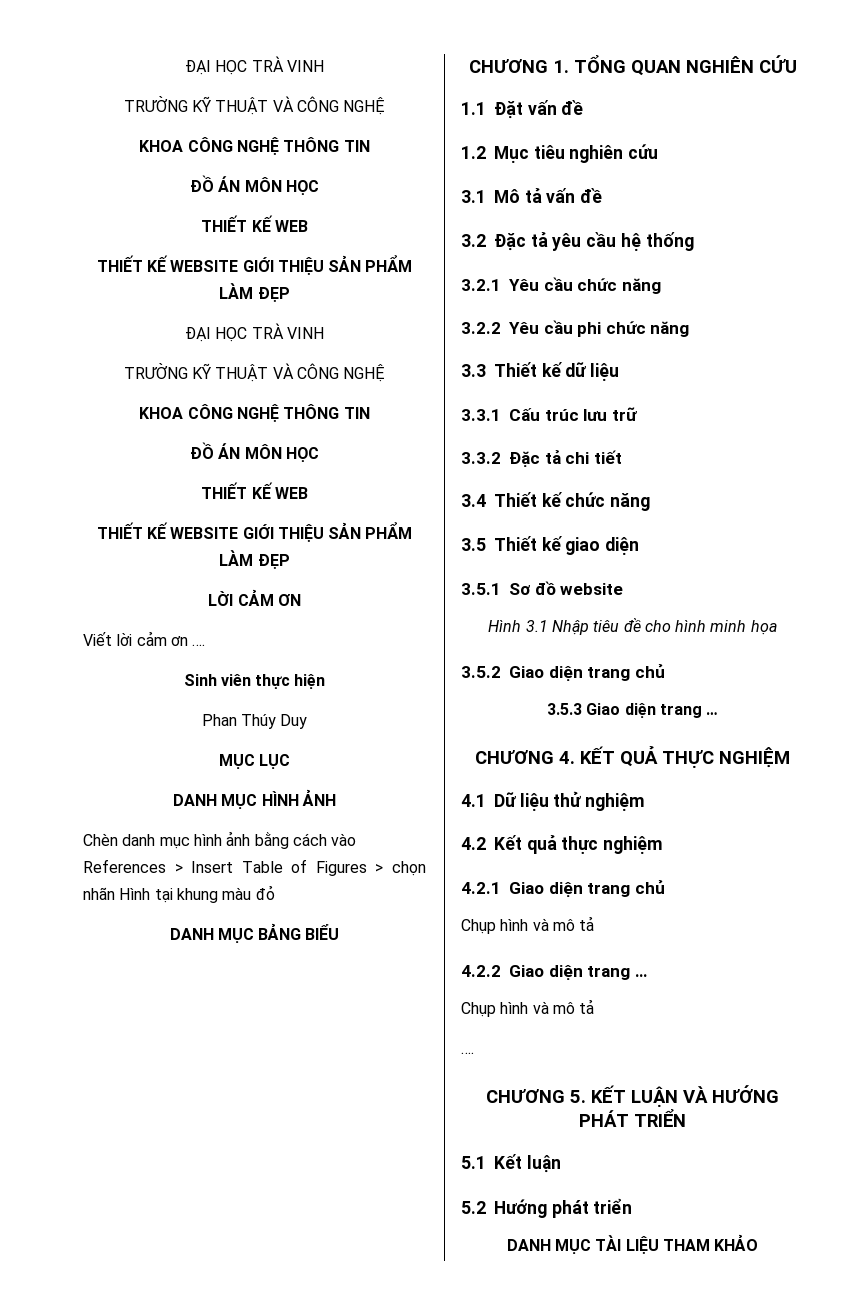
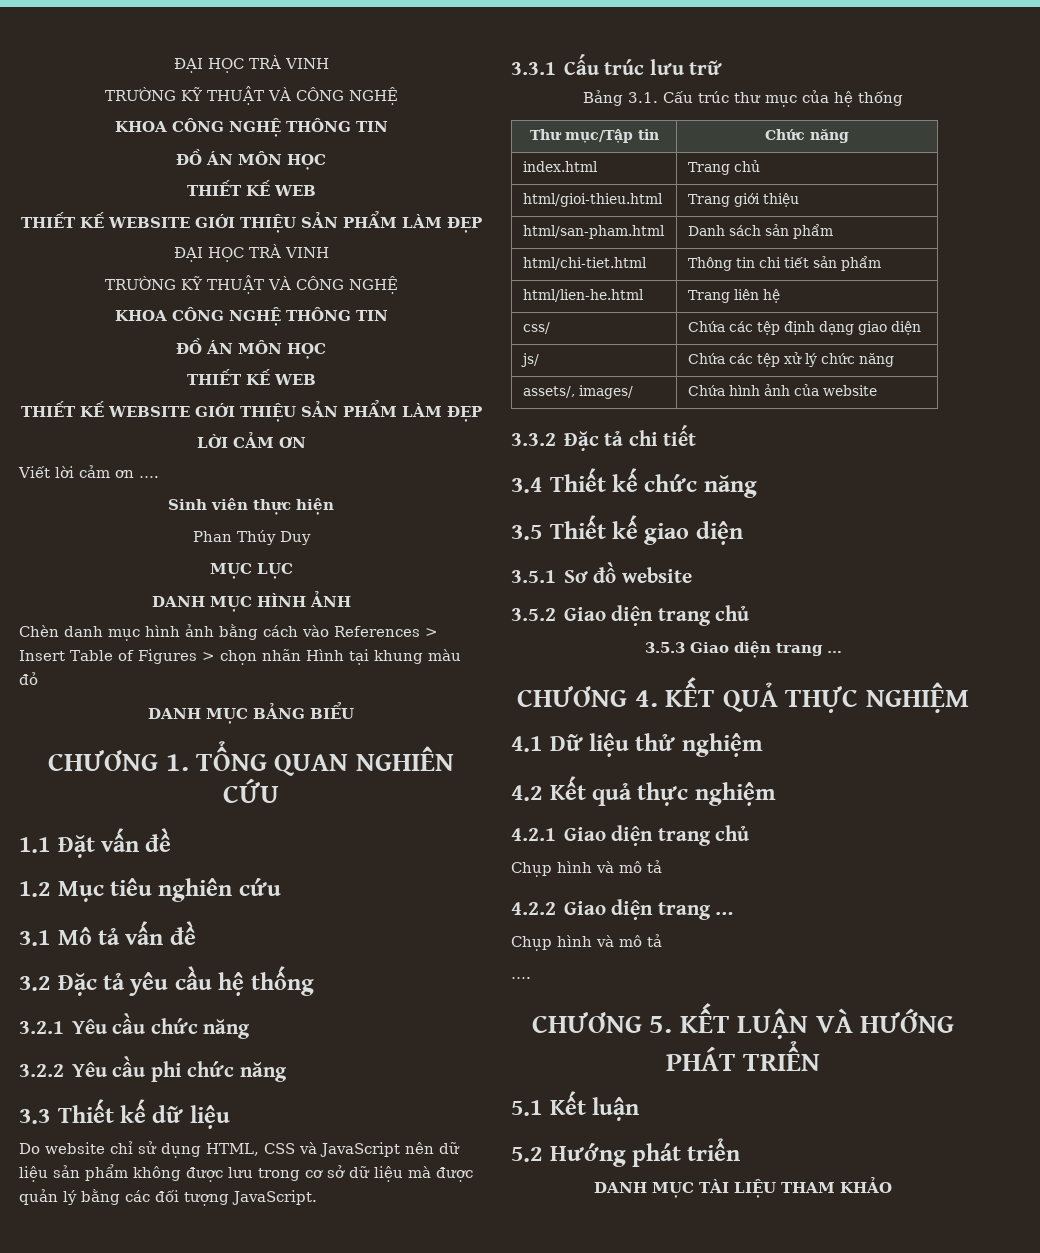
+ Do website chỉ sử dụng HTML, CSS và JavaScript nên dữ liệu sản phẩm không được lưu trong cơ sở dữ liệu mà được quản lý bằng các đối tượng JavaScript.
+ Bảng 3.1. Cấu trúc thư mục của hệ thống
+ Thư mục/Tập tin | Chức năng
+ index.html | Trang chủ
+ html/gioi-thieu.html | Trang giới thiệu
+ html/san-pham.html | Danh sách sản phẩm
+ html/chi-tiet.html | Thông tin chi tiết sản phẩm
+ html/lien-he.html | Trang liên hệ
+ css/ | Chứa các tệp định dạng giao diện
+ js/ | Chứa các tệp xử lý chức năng
+ assets/, images/ | Chứa hình ảnh của website
- Hình 3.1 Nhập tiêu đề cho hình minh họa

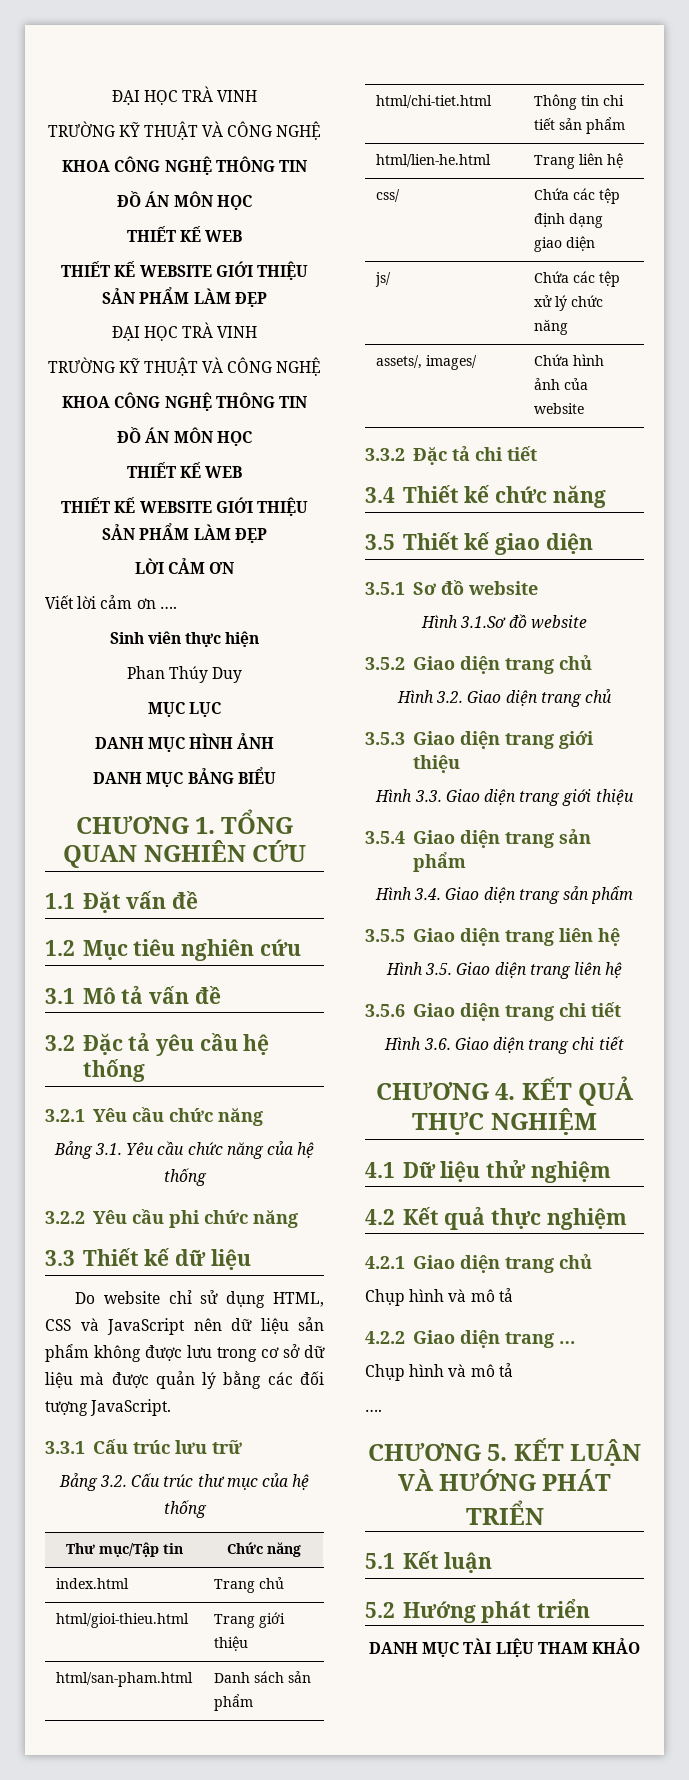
- Chèn danh mục hình ảnh bằng cách vào References > Insert Table of Figures > chọn nhãn Hình tại khung màu đỏ
+ Bảng 3.1. Yêu cầu chức năng của hệ thống
- Bảng 3.1. Cấu trúc thư mục của hệ thống
+ Bảng 3.2. Cấu trúc thư mục của hệ thống
+ Hình 3.1.Sơ đồ website
- 3.5.3 Giao diện trang …
+ Hình 3.2. Giao diện trang chủ
+ 3.5.3 Giao diện trang giới thiệu
+ Hình 3.3. Giao diện trang giới thiệu
+ 3.5.4 Giao diện trang sản phẩm
+ Hình 3.4. Giao diện trang sản phẩm
+ 3.5.5 Giao diện trang liên hệ
+ Hình 3.5. Giao diện trang liên hệ
+ 3.5.6 Giao diện trang chi tiết
+ Hình 3.6. Giao diện trang chi tiết

